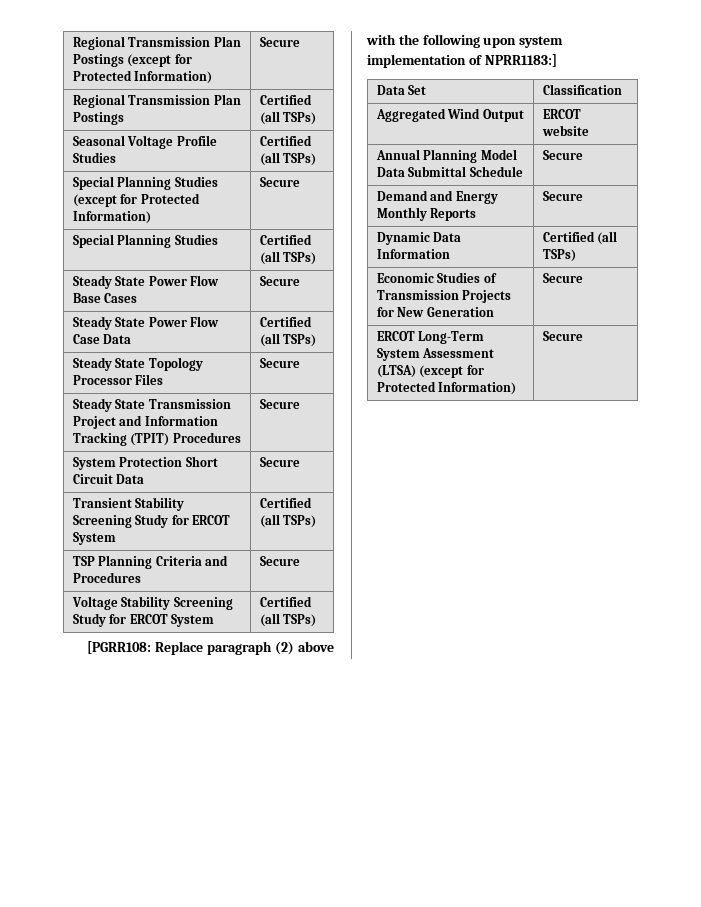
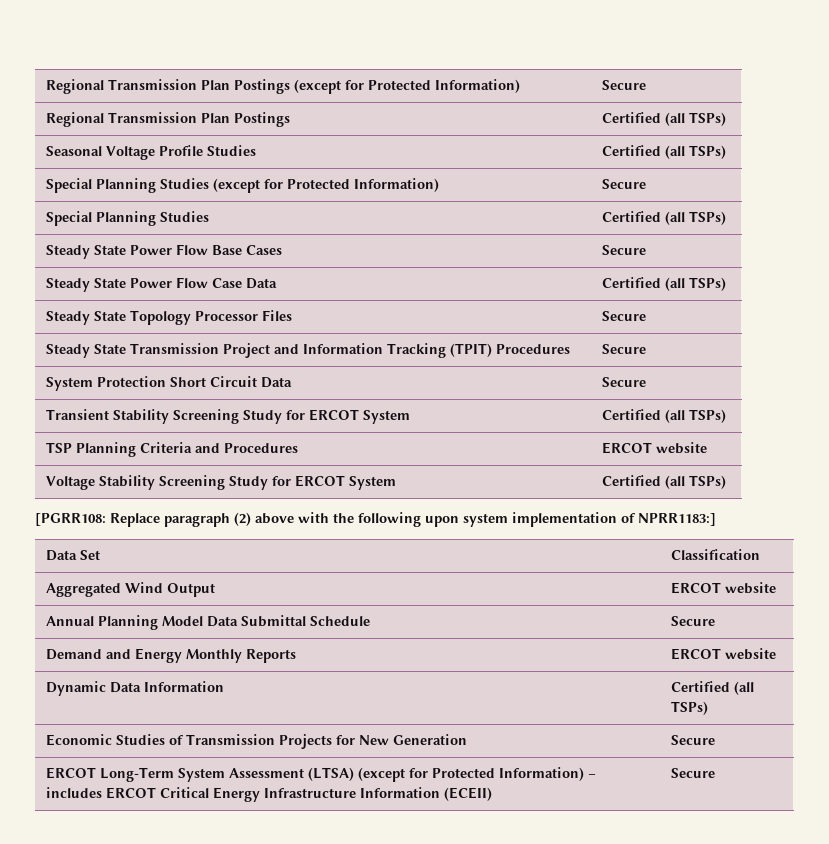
- TSP Planning Criteria and Procedures | Secure
+ TSP Planning Criteria and Procedures | ERCOT website
- Demand and Energy Monthly Reports | Secure
+ Demand and Energy Monthly Reports | ERCOT website
- ERCOT Long-Term System Assessment (LTSA) (except for Protected Information) | Secure
+ ERCOT Long-Term System Assessment (LTSA) (except for Protected Information) – includes ERCOT Critical Energy Infrastructure Information (ECEII) | Secure

